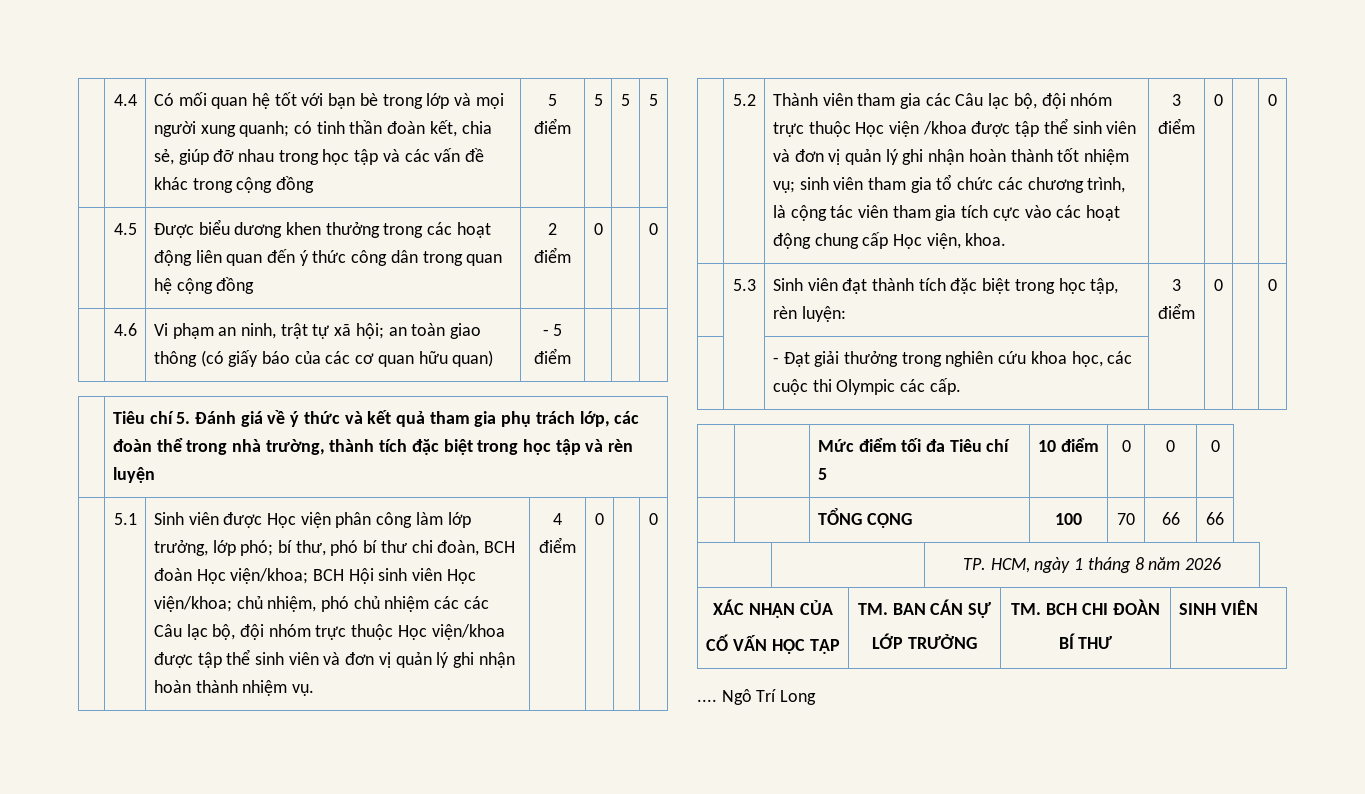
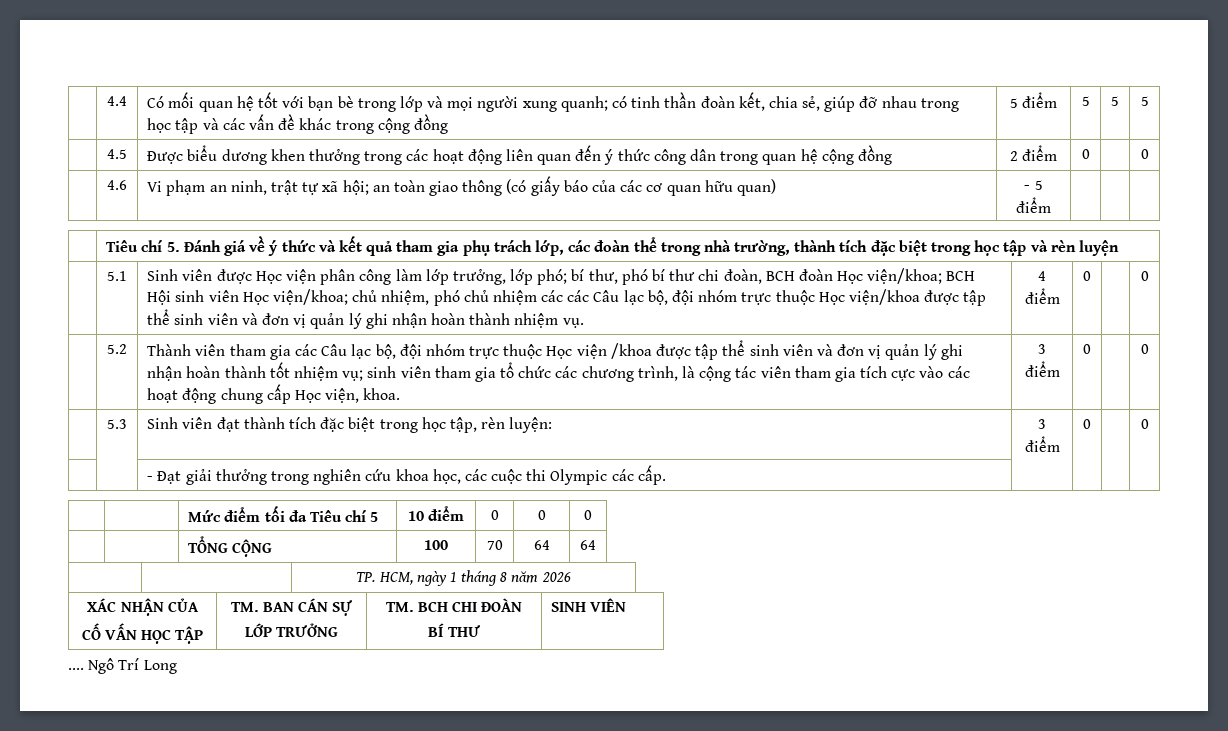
- | | TỔNG CỘNG | 100 | 70 | 66 | 66
+ | | TỔNG CỘNG | 100 | 70 | 64 | 64

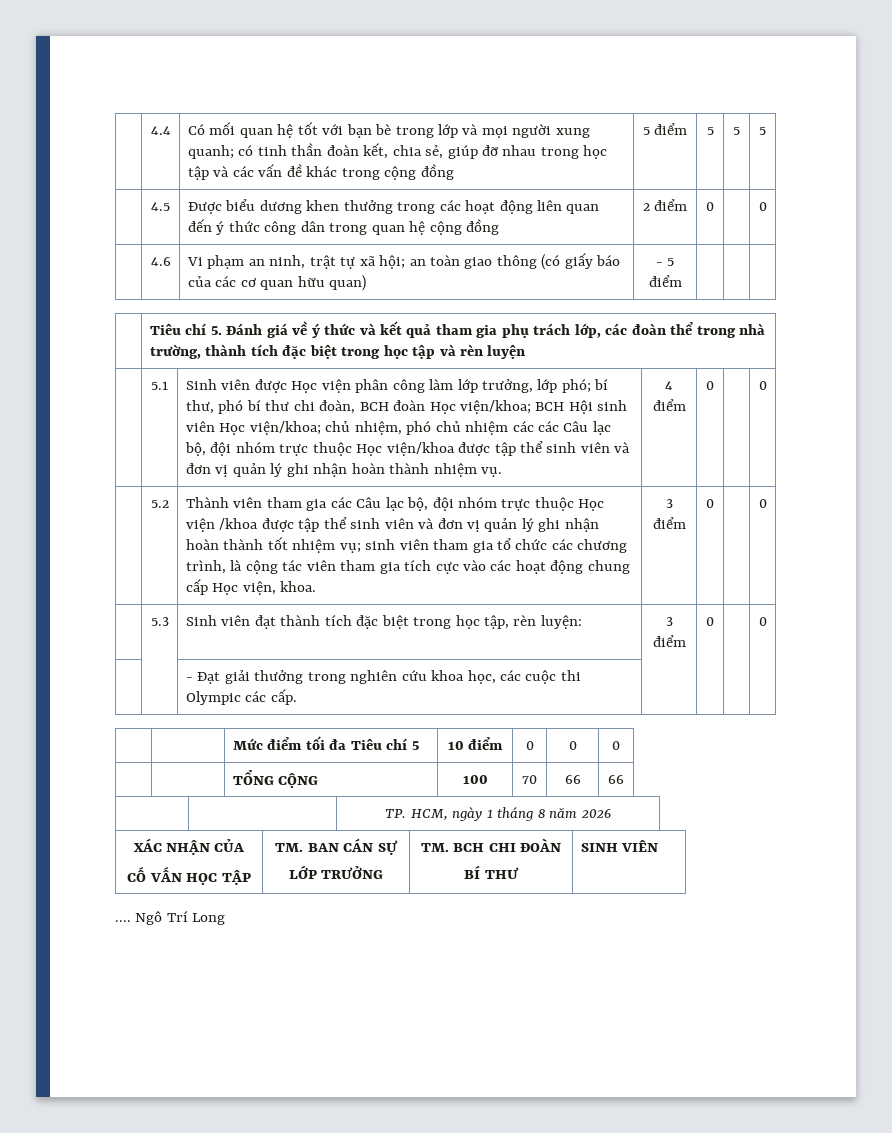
- | | TỔNG CỘNG | 100 | 70 | 64 | 64
+ | | TỔNG CỘNG | 100 | 70 | 66 | 66

